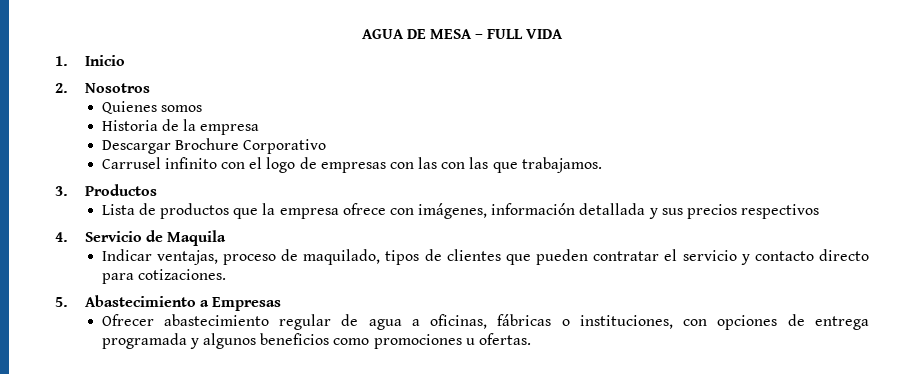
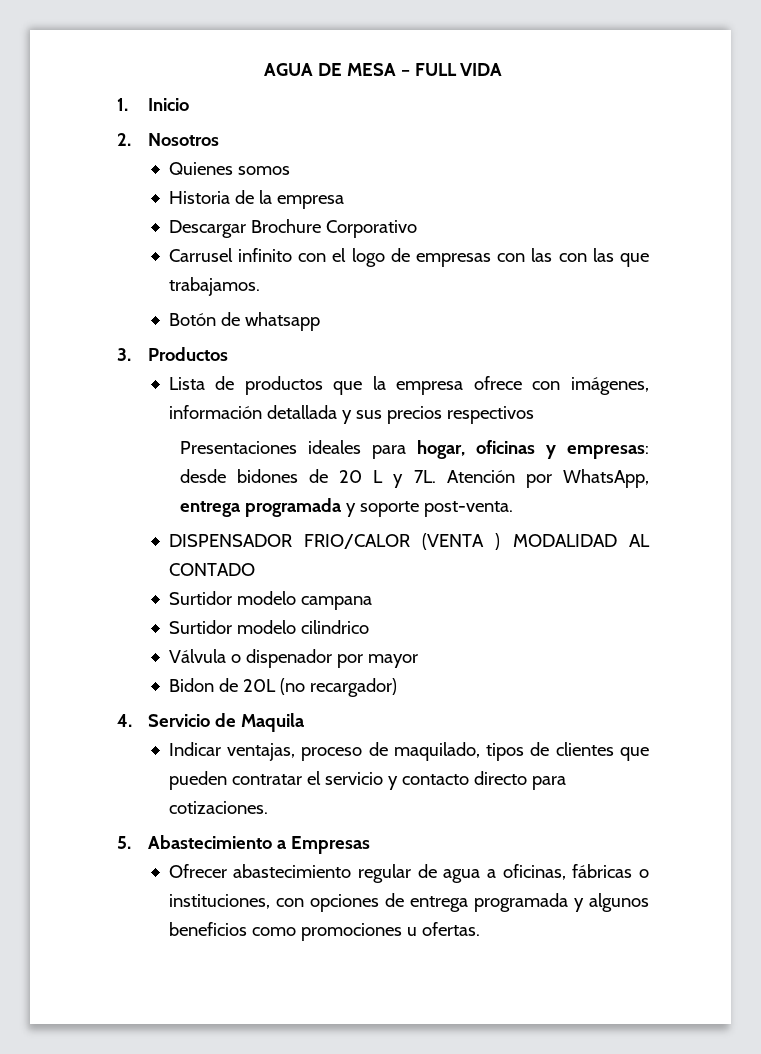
+ Botón de whatsapp
+ Presentaciones ideales para hogar, oficinas y empresas: desde bidones de 20 L y 7L. Atención por WhatsApp, entrega programada y soporte post-venta.
+ DISPENSADOR FRIO/CALOR (VENTA ) MODALIDAD AL CONTADO
+ Surtidor modelo campana
+ Surtidor modelo cilindrico
+ Válvula o dispenador por mayor
+ Bidon de 20L (no recargador)

